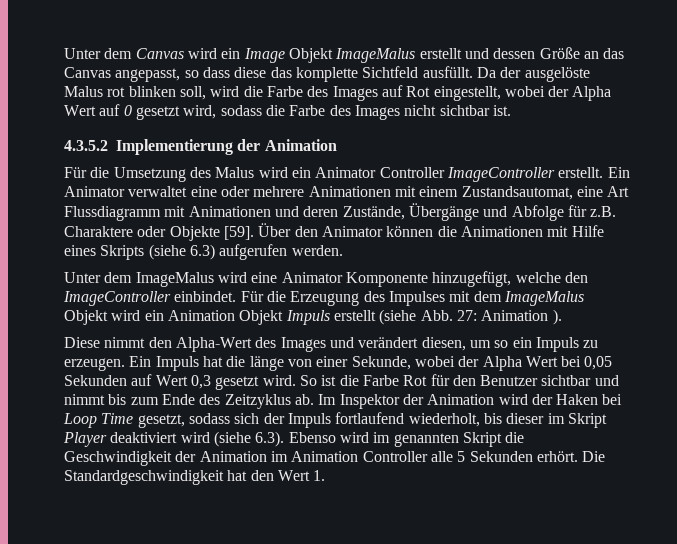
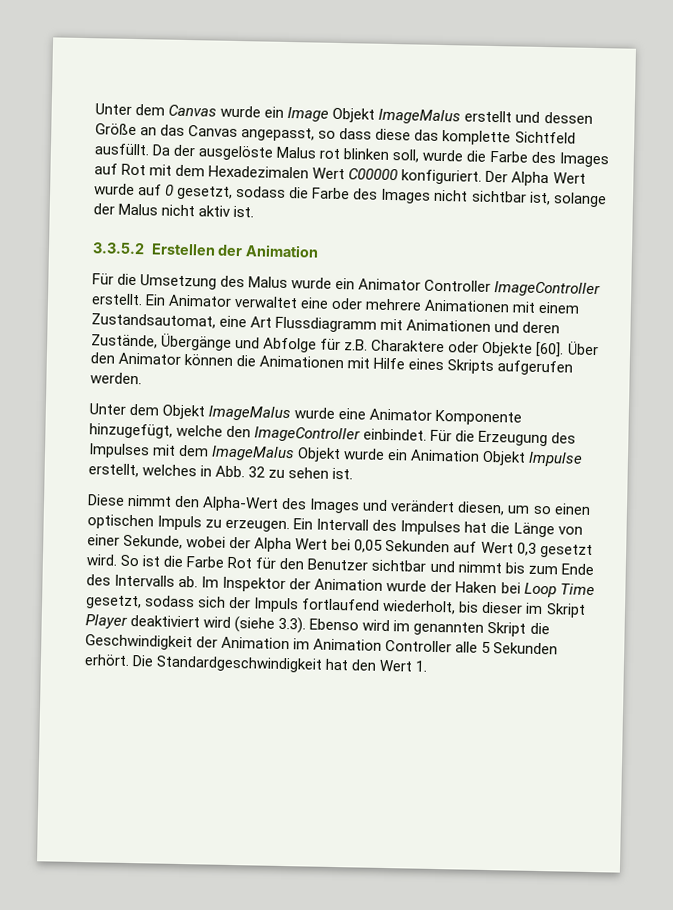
- Unter dem Canvas wird ein Image Objekt ImageMalus erstellt und dessen Größe an das Canvas angepasst, so dass diese das komplette Sichtfeld ausfüllt.
+ Unter dem Canvas wurde ein Image Objekt ImageMalus erstellt und dessen Größe an das Canvas angepasst, so dass diese das komplette Sichtfeld ausfüllt.
- Da der ausgelöste Malus rot blinken soll, wird die Farbe des Images auf Rot eingestellt, wobei der Alpha Wert auf 0 gesetzt wird, sodass die Farbe des Images nicht sichtbar ist.
- 4.3.5.2 Implementierung der Animation
+ Da der ausgelöste Malus rot blinken soll, wurde die Farbe des Images auf Rot mit dem Hexadezimalen Wert C00000 konfiguriert. Der Alpha Wert wurde auf 0 gesetzt, sodass die Farbe des Images nicht sichtbar ist, solange der Malus nicht aktiv ist.
+ 3.3.5.2 Erstellen der Animation
- Für die Umsetzung des Malus wird ein Animator Controller ImageController erstellt.
+ Für die Umsetzung des Malus wurde ein Animator Controller ImageController erstellt.
- Ein Animator verwaltet eine oder mehrere Animationen mit einem Zustandsautomat, eine Art Flussdiagramm mit Animationen und deren Zustände, Übergänge und Abfolge für z.B. Charaktere oder Objekte [59].
+ Ein Animator verwaltet eine oder mehrere Animationen mit einem Zustandsautomat, eine Art Flussdiagramm mit Animationen und deren Zustände, Übergänge und Abfolge für z.B. Charaktere oder Objekte [60].
- Über den Animator können die Animationen mit Hilfe eines Skripts (siehe 6.3) aufgerufen werden.
+ Über den Animator können die Animationen mit Hilfe eines Skripts aufgerufen werden.
- Unter dem ImageMalus wird eine Animator Komponente hinzugefügt, welche den ImageController einbindet.
+ Unter dem Objekt ImageMalus wurde eine Animator Komponente hinzugefügt, welche den ImageController einbindet.
- Für die Erzeugung des Impulses mit dem ImageMalus Objekt wird ein Animation Objekt Impuls erstellt (siehe Abb. 27: Animation ).
+ Für die Erzeugung des Impulses mit dem ImageMalus Objekt wurde ein Animation Objekt Impulse erstellt, welches in Abb. 32 zu sehen ist.
- Diese nimmt den Alpha-Wert des Images und verändert diesen, um so ein Impuls zu erzeugen.
+ Diese nimmt den Alpha-Wert des Images und verändert diesen, um so einen optischen Impuls zu erzeugen.
- Ein Impuls hat die länge von einer Sekunde, wobei der Alpha Wert bei 0,05 Sekunden auf Wert 0,3 gesetzt wird.
+ Ein Intervall des Impulses hat die Länge von einer Sekunde, wobei der Alpha Wert bei 0,05 Sekunden auf Wert 0,3 gesetzt wird.
- So ist die Farbe Rot für den Benutzer sichtbar und nimmt bis zum Ende des Zeitzyklus ab.
+ So ist die Farbe Rot für den Benutzer sichtbar und nimmt bis zum Ende des Intervalls ab.
- Im Inspektor der Animation wird der Haken bei Loop Time gesetzt, sodass sich der Impuls fortlaufend wiederholt, bis dieser im Skript Player deaktiviert wird (siehe 6.3). Ebenso wird im genannten Skript die Geschwindigkeit der Animation im Animation Controller alle 5 Sekunden erhört.
+ Im Inspektor der Animation wurde der Haken bei Loop Time gesetzt, sodass sich der Impuls fortlaufend wiederholt, bis dieser im Skript Player deaktiviert wird (siehe 3.3). Ebenso wird im genannten Skript die Geschwindigkeit der Animation im Animation Controller alle 5 Sekunden erhört.

